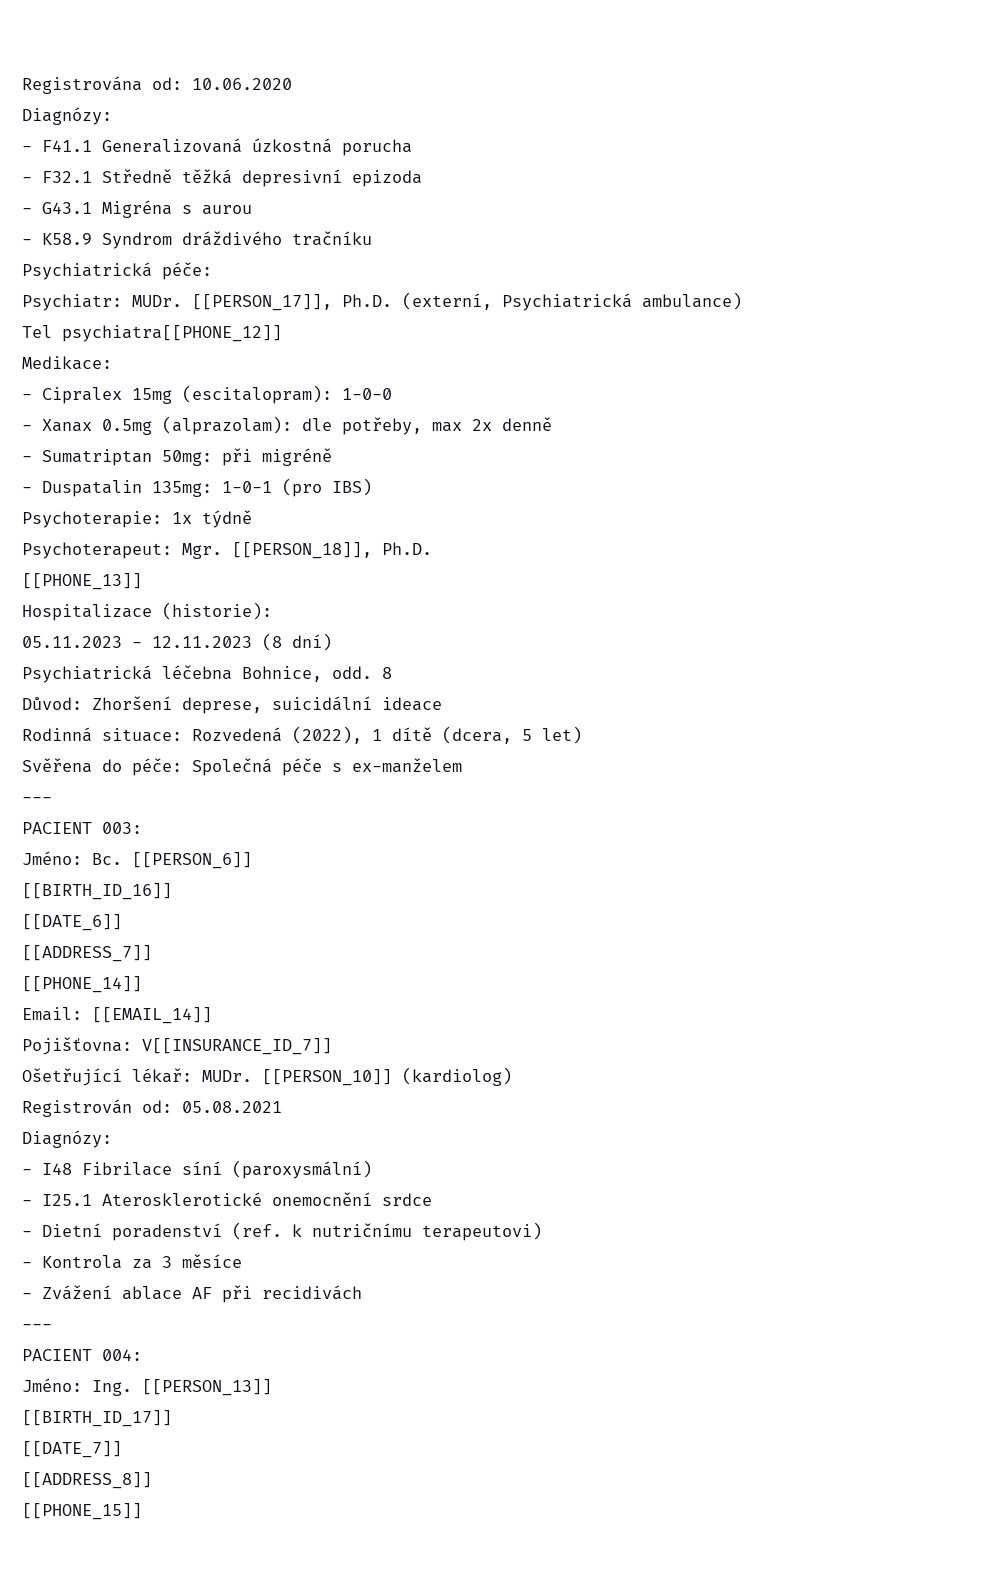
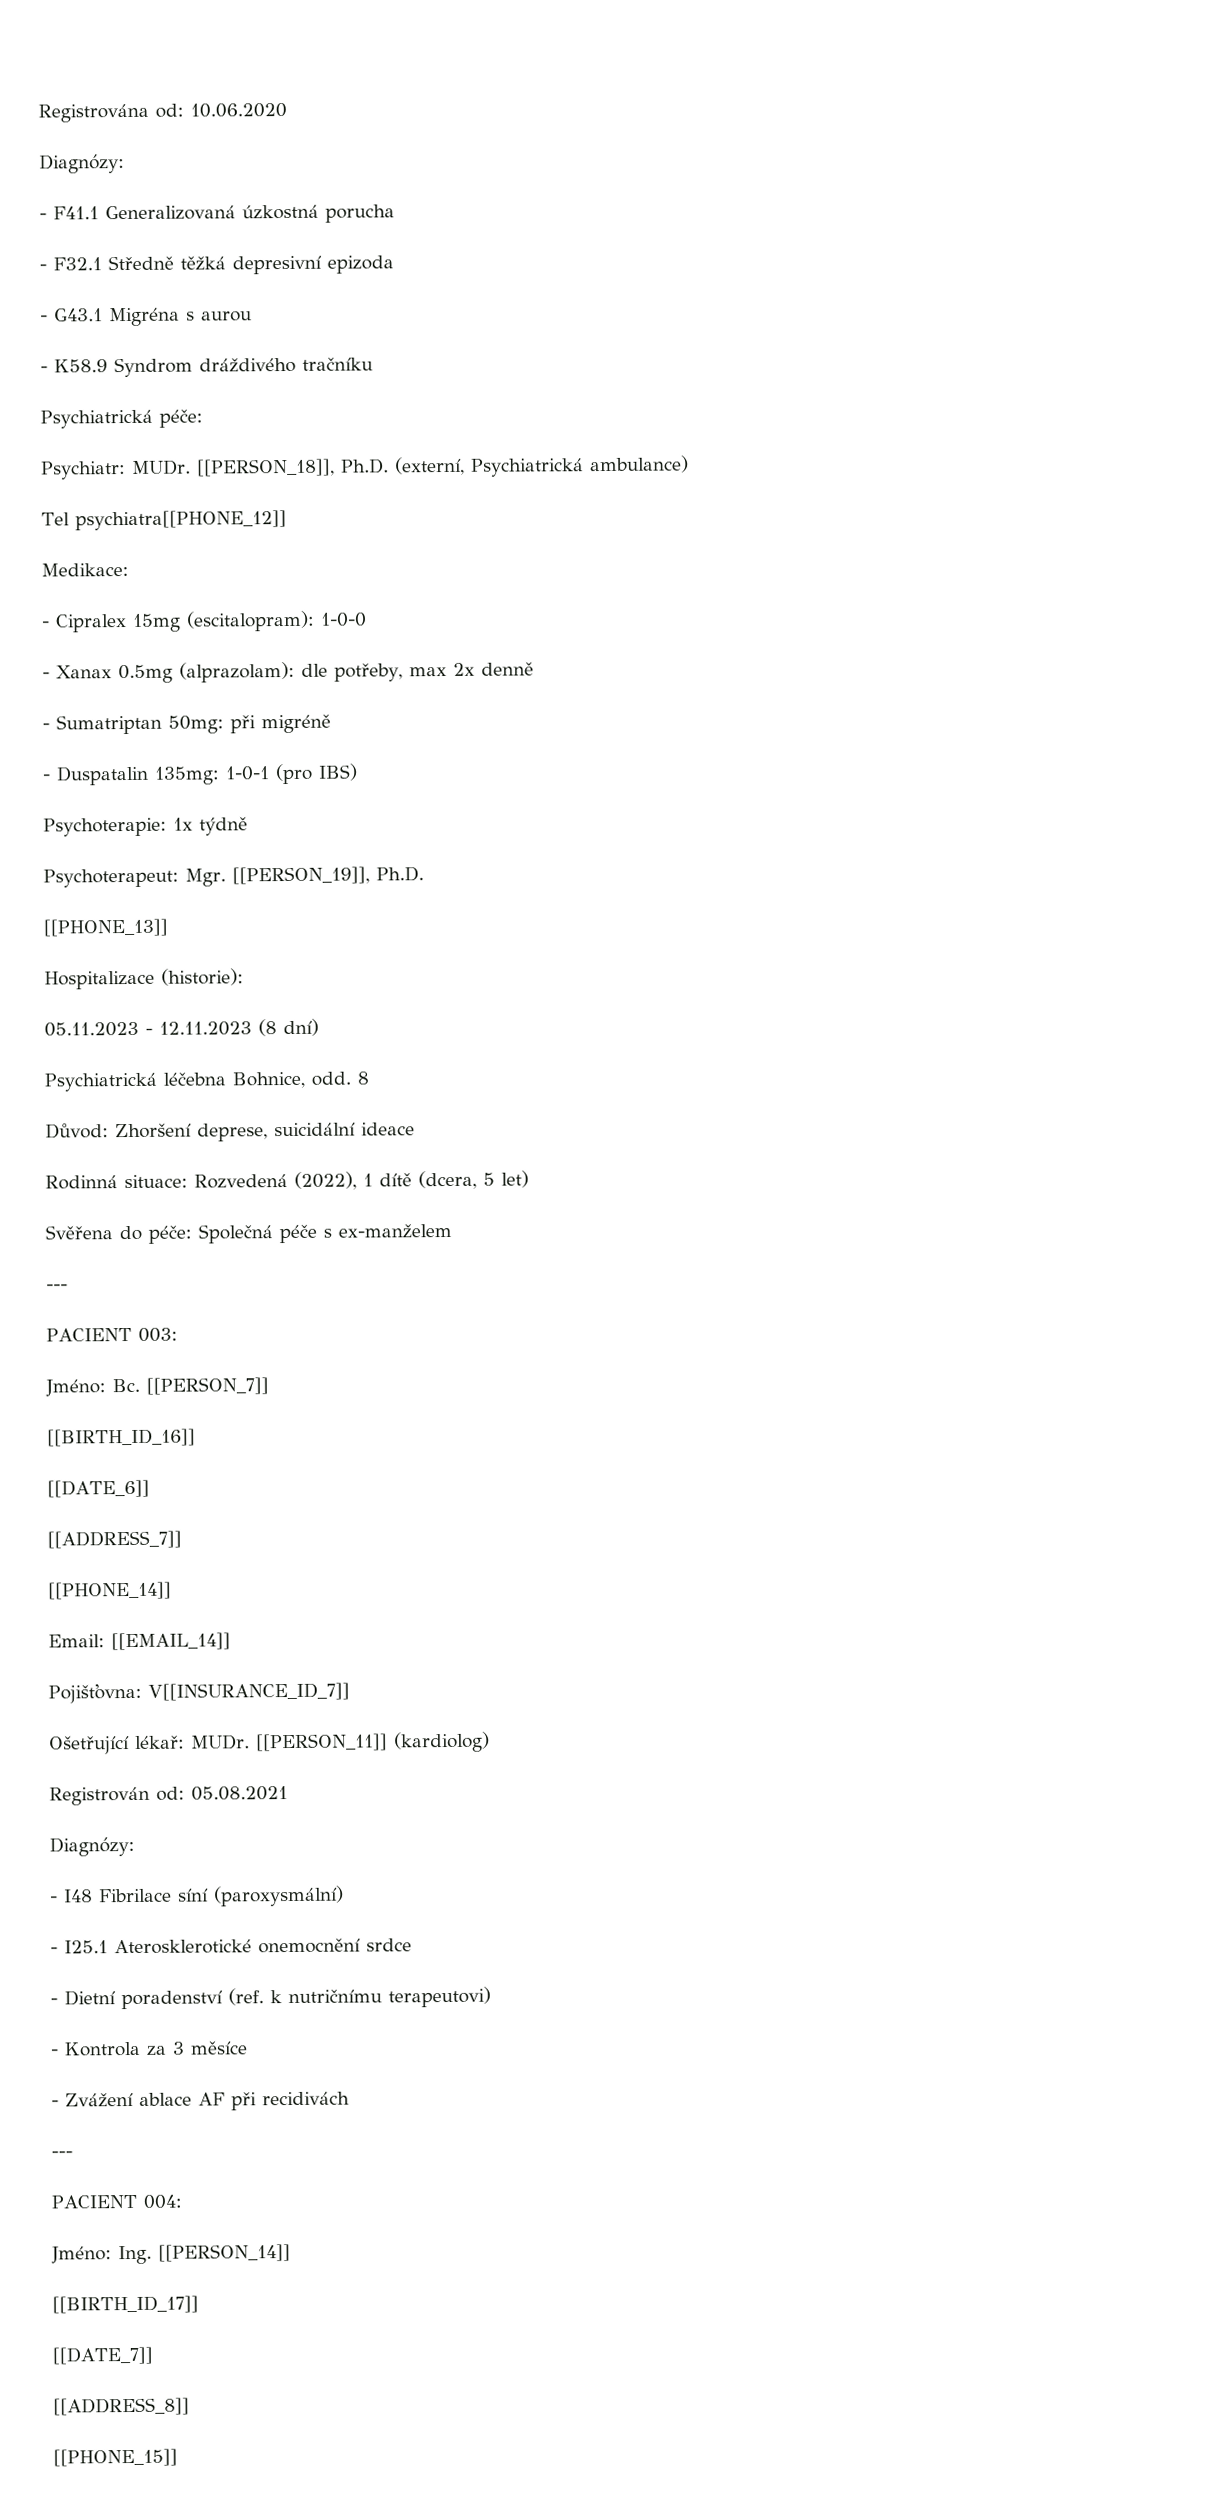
- [[PERSON_17]], Ph.D. (externí, Psychiatrická ambulance)
+ [[PERSON_18]], Ph.D. (externí, Psychiatrická ambulance)
- Psychoterapeut: Mgr. [[PERSON_18]], Ph.D.
+ Psychoterapeut: Mgr. [[PERSON_19]], Ph.D.
- Jméno: Bc. [[PERSON_6]]
+ Jméno: Bc. [[PERSON_7]]
- [[PERSON_10]] (kardiolog)
+ [[PERSON_11]] (kardiolog)
- Jméno: Ing. [[PERSON_13]]
+ Jméno: Ing. [[PERSON_14]]

